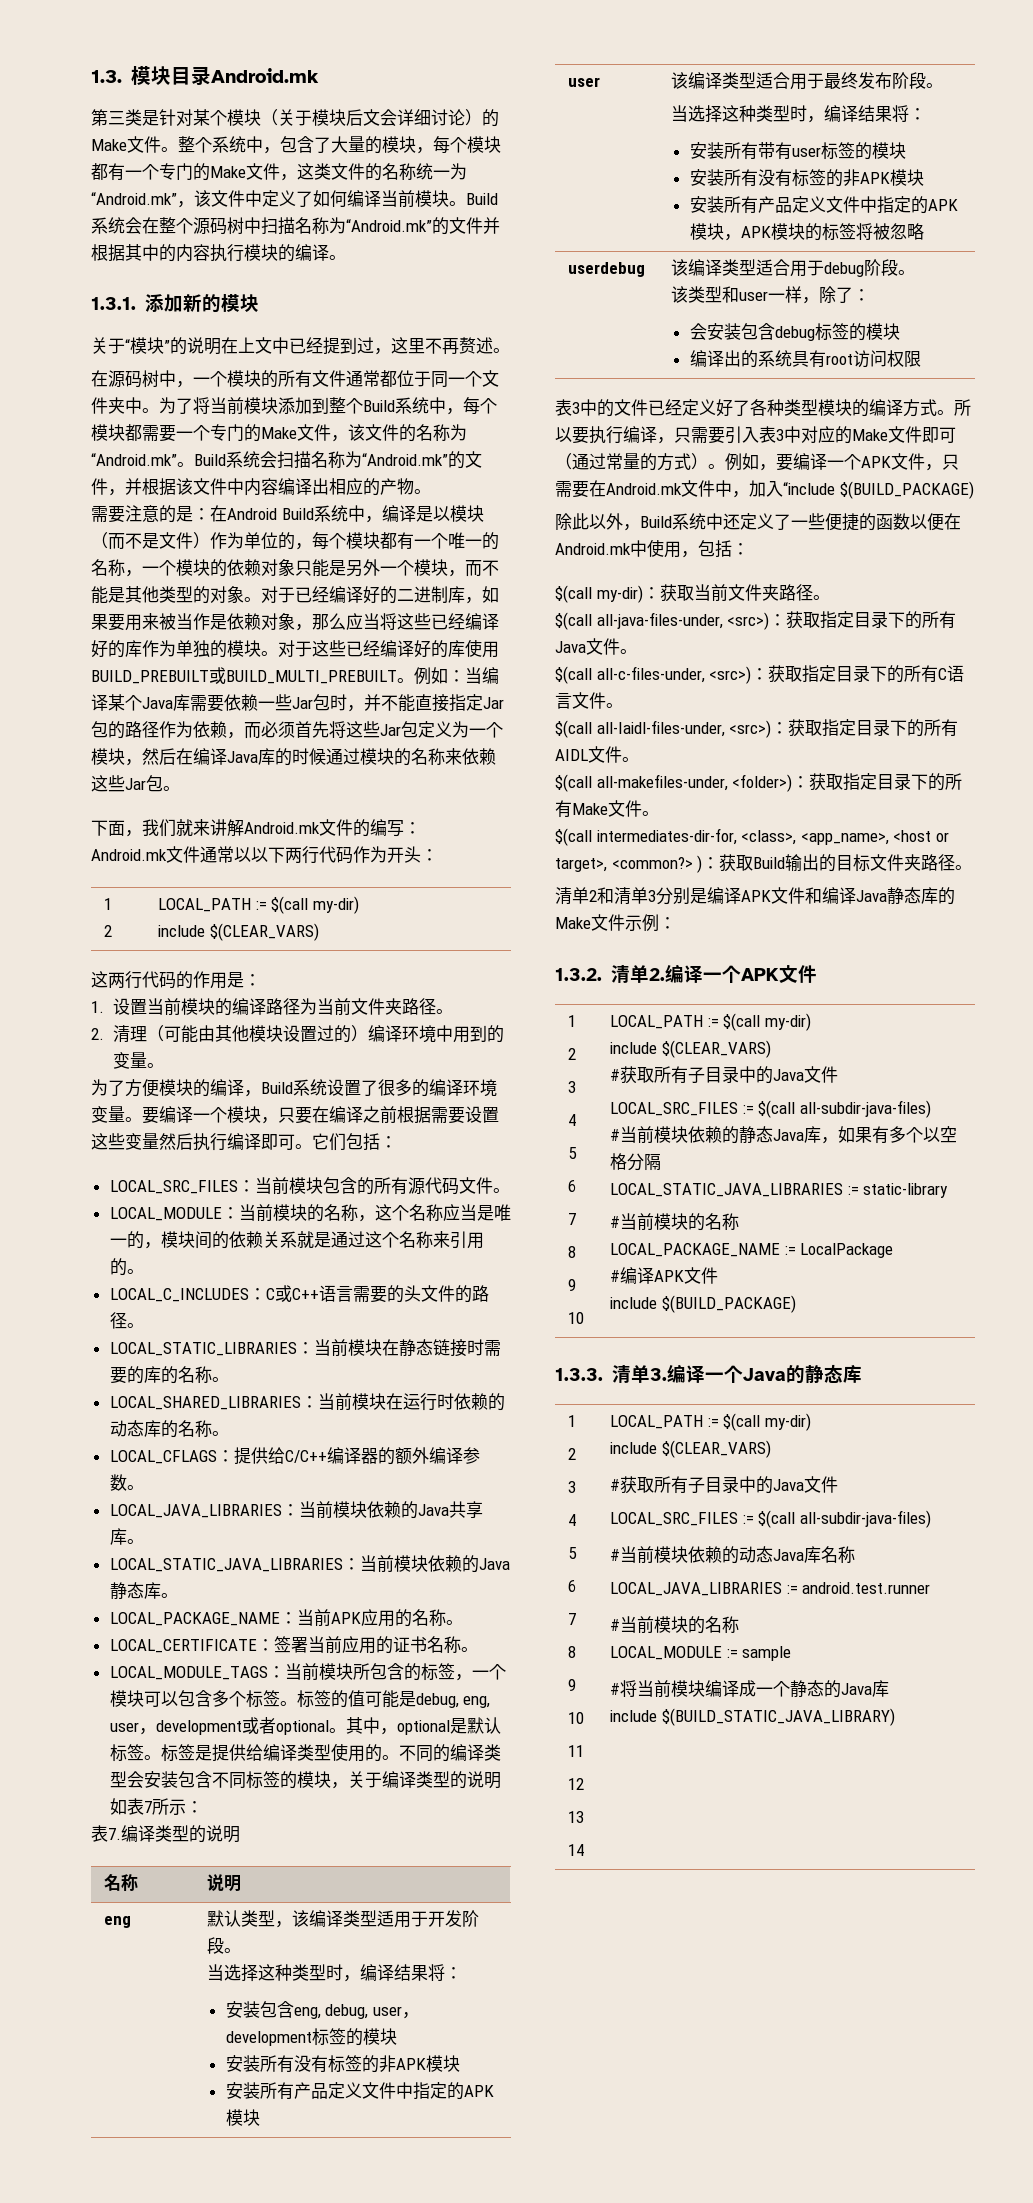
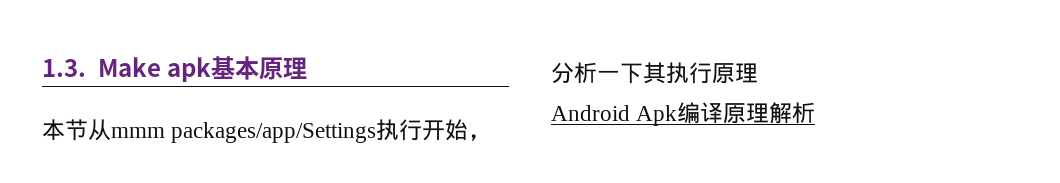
- 1.3.模块目录Android.mk
- 第三类是针对某个模块（关于模块后文会详细讨论）的Make文件。整个系统中，包含了大量的模块，每个模块都有一个专门的Make文件，这类文件的名称统一为“Android.mk”，该文件中定义了如何编译当前模块。Build系统会在整个源码树中扫描名称为“Android.mk”的文件并根据其中的内容执行模块的编译。
- 1.3.1.添加新的模块
- 关于“模块”的说明在上文中已经提到过，这里不再赘述。
- 在源码树中，一个模块的所有文件通常都位于同一个文件夹中。为了将当前模块添加到整个Build系统中，每个模块都需要一个专门的Make文件，该文件的名称为“Android.mk”。Build系统会扫描名称为“Android.mk”的文件，并根据该文件中内容编译出相应的产物。
- 需要注意的是：在Android Build系统中，编译是以模块（而不是文件）作为单位的，每个模块都有一个唯一的名称，一个模块的依赖对象只能是另外一个模块，而不能是其他类型的对象。对于已经编译好的二进制库，如果要用来被当作是依赖对象，那么应当将这些已经编译好的库作为单独的模块。对于这些已经编译好的库使用BUILD_PREBUILT或BUILD_MULTI_PREBUILT。例如：当编译某个Java库需要依赖一些Jar包时，并不能直接指定Jar包的路径作为依赖，而必须首先将这些Jar包定义为一个模块，然后在编译Java库的时候通过模块的名称来依赖这些Jar包。
- 下面，我们就来讲解Android.mk文件的编写：
- Android.mk文件通常以以下两行代码作为开头：
- 1
- 2 | LOCAL_PATH := $(call my-dir)
- include $(CLEAR_VARS)
- 这两行代码的作用是：
- 1.设置当前模块的编译路径为当前文件夹路径。
- 2.清理（可能由其他模块设置过的）编译环境中用到的变量。
- 为了方便模块的编译，Build系统设置了很多的编译环境变量。要编译一个模块，只要在编译之前根据需要设置这些变量然后执行编译即可。它们包括：
- LOCAL_SRC_FILES：当前模块包含的所有源代码文件。
- LOCAL_MODULE：当前模块的名称，这个名称应当是唯一的，模块间的依赖关系就是通过这个名称来引用的。
- LOCAL_C_INCLUDES：C或C++语言需要的头文件的路径。
- LOCAL_STATIC_LIBRARIES：当前模块在静态链接时需要的库的名称。
- LOCAL_SHARED_LIBRARIES：当前模块在运行时依赖的动态库的名称。
- LOCAL_CFLAGS：提供给C/C++编译器的额外编译参数。
- LOCAL_JAVA_LIBRARIES：当前模块依赖的Java共享库。
- LOCAL_STATIC_JAVA_LIBRARIES：当前模块依赖的Java静态库。
- LOCAL_PACKAGE_NAME：当前APK应用的名称。
- LOCAL_CERTIFICATE：签署当前应用的证书名称。
- LOCAL_MODULE_TAGS：当前模块所包含的标签，一个模块可以包含多个标签。标签的值可能是debug, eng, user，development或者optional。其中，optional是默认标签。标签是提供给编译类型使用的。不同的编译类型会安装包含不同标签的模块，关于编译类型的说明如表7所示：
- 表7.编译类型的说明
- 名称 | 说明
- eng | 默认类型，该编译类型适用于开发阶段。
- 当选择这种类型时，编译结果将：
- 安装包含eng, debug, user，development标签的模块
- 安装所有没有标签的非APK模块
- 安装所有产品定义文件中指定的APK模块
- user | 该编译类型适合用于最终发布阶段。
- 当选择这种类型时，编译结果将：
- 安装所有带有user标签的模块
- 安装所有没有标签的非APK模块
- 安装所有产品定义文件中指定的APK模块，APK模块的标签将被忽略
- userdebug | 该编译类型适合用于debug阶段。
- 该类型和user一样，除了：
- 会安装包含debug标签的模块
- 编译出的系统具有root访问权限
- 表3中的文件已经定义好了各种类型模块的编译方式。所以要执行编译，只需要引入表3中对应的Make文件即可（通过常量的方式）。例如，要编译一个APK文件，只需要在Android.mk文件中，加入“include $(BUILD_PACKAGE)
- 除此以外，Build系统中还定义了一些便捷的函数以便在Android.mk中使用，包括：
- $(call my-dir)：获取当前文件夹路径。
- $(call all-java-files-under, <src>)：获取指定目录下的所有Java文件。
- $(call all-c-files-under, <src>)：获取指定目录下的所有C语言文件。
- $(call all-Iaidl-files-under, <src>)：获取指定目录下的所有AIDL文件。
- $(call all-makefiles-under, <folder>)：获取指定目录下的所有Make文件。
- $(call intermediates-dir-for, <class>, <app_name>, <host or target>, <common?> )：获取Build输出的目标文件夹路径。
- 清单2和清单3分别是编译APK文件和编译Java静态库的Make文件示例：
- 1.3.2.清单2.编译一个APK文件
- 1
- 2
- 3
- 4
- 5
- 6
- 7
- 8
- 9
- 10 | LOCAL_PATH := $(call my-dir)
- include $(CLEAR_VARS)
- #获取所有子目录中的Java文件
- LOCAL_SRC_FILES := $(call all-subdir-java-files)
- #当前模块依赖的静态Java库，如果有多个以空格分隔
- LOCAL_STATIC_JAVA_LIBRARIES := static-library
- #当前模块的名称
- LOCAL_PACKAGE_NAME := LocalPackage
- #编译APK文件
- include $(BUILD_PACKAGE)
- 1.3.3.清单3.编译一个Java的静态库
- 1
- 2
- 3
- 4
- 5
- 6
- 7
- 8
- 9
- 10
- 11
- 12
- 13
- 14 | LOCAL_PATH := $(call my-dir)
- include $(CLEAR_VARS)
- #获取所有子目录中的Java文件
- LOCAL_SRC_FILES := $(call all-subdir-java-files)
- #当前模块依赖的动态Java库名称
- LOCAL_JAVA_LIBRARIES := android.test.runner
- #当前模块的名称
- LOCAL_MODULE := sample
- #将当前模块编译成一个静态的Java库
- include $(BUILD_STATIC_JAVA_LIBRARY)
+ 1.3. Make apk基本原理
+ 本节从mmm packages/app/Settings执行开始，分析一下其执行原理
+ Android Apk编译原理解析

